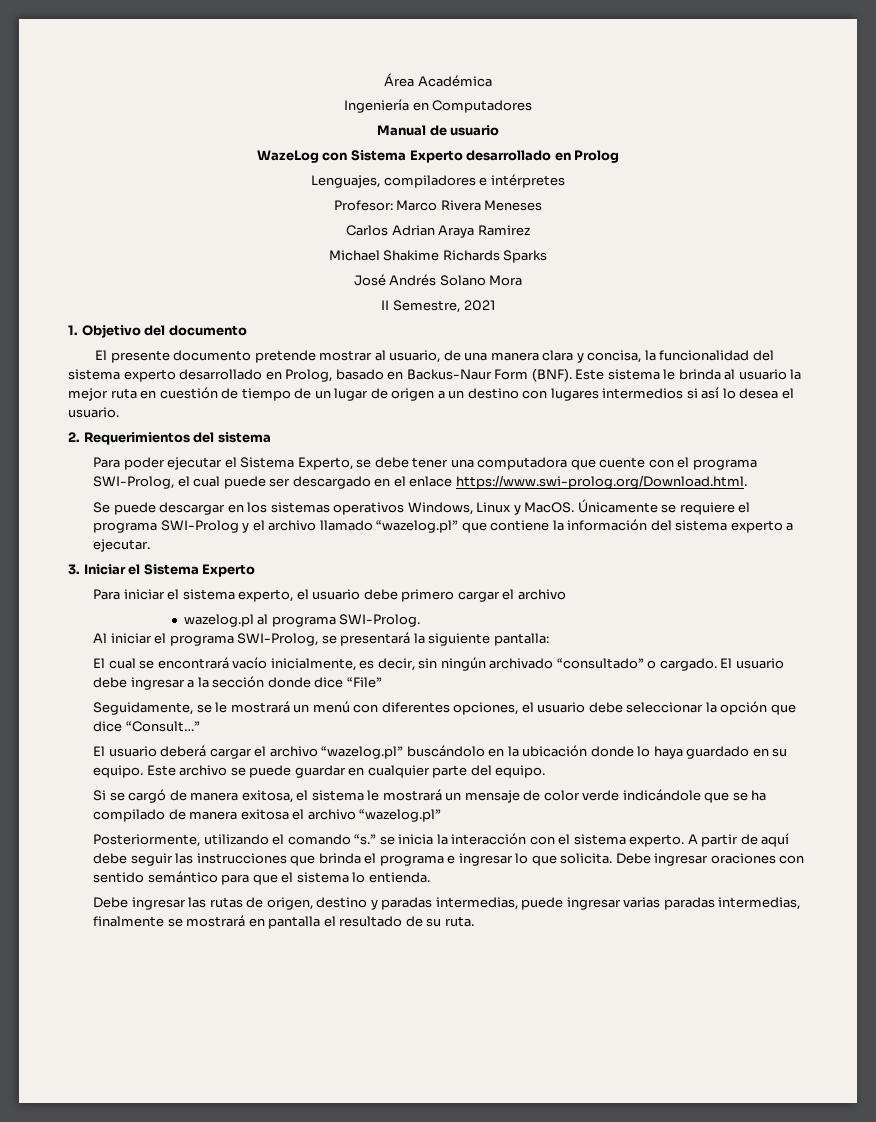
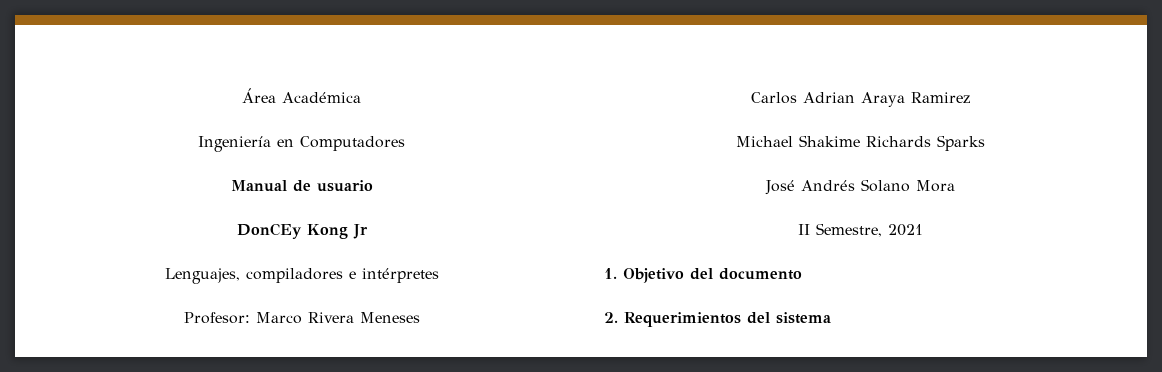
- WazeLog con Sistema Experto desarrollado en Prolog
+ DonCEy Kong Jr
- El presente documento pretende mostrar al usuario, de una manera clara y concisa, la funcionalidad del sistema experto desarrollado en Prolog, basado en Backus-Naur Form (BNF). Este sistema le brinda al usuario la mejor ruta en cuestión de tiempo de un lugar de origen a un destino con lugares intermedios si así lo desea el usuario.
  2. Requerimientos del sistema
- Para poder ejecutar el Sistema Experto, se debe tener una computadora que cuente con el programa SWI-Prolog, el cual puede ser descargado en el enlace https://www.swi-prolog.org/Download.html.
- Se puede descargar en los sistemas operativos Windows, Linux y MacOS. Únicamente se requiere el programa SWI-Prolog y el archivo llamado “wazelog.pl” que contiene la información del sistema experto a ejecutar.
- 3. Iniciar el Sistema Experto
- Para iniciar el sistema experto, el usuario debe primero cargar el archivo
- wazelog.pl al programa SWI-Prolog.
- Al iniciar el programa SWI-Prolog, se presentará la siguiente pantalla:
- El cual se encontrará vacío inicialmente, es decir, sin ningún archivado “consultado” o cargado. El usuario debe ingresar a la sección donde dice “File”
- Seguidamente, se le mostrará un menú con diferentes opciones, el usuario debe seleccionar la opción que dice “Consult…”
- El usuario deberá cargar el archivo “wazelog.pl” buscándolo en la ubicación donde lo haya guardado en su equipo. Este archivo se puede guardar en cualquier parte del equipo.
- Si se cargó de manera exitosa, el sistema le mostrará un mensaje de color verde indicándole que se ha compilado de manera exitosa el archivo “wazelog.pl”
- Posteriormente, utilizando el comando “s.” se inicia la interacción con el sistema experto. A partir de aquí debe seguir las instrucciones que brinda el programa e ingresar lo que solicita. Debe ingresar oraciones con sentido semántico para que el sistema lo entienda.
- Debe ingresar las rutas de origen, destino y paradas intermedias, puede ingresar varias paradas intermedias, finalmente se mostrará en pantalla el resultado de su ruta.

